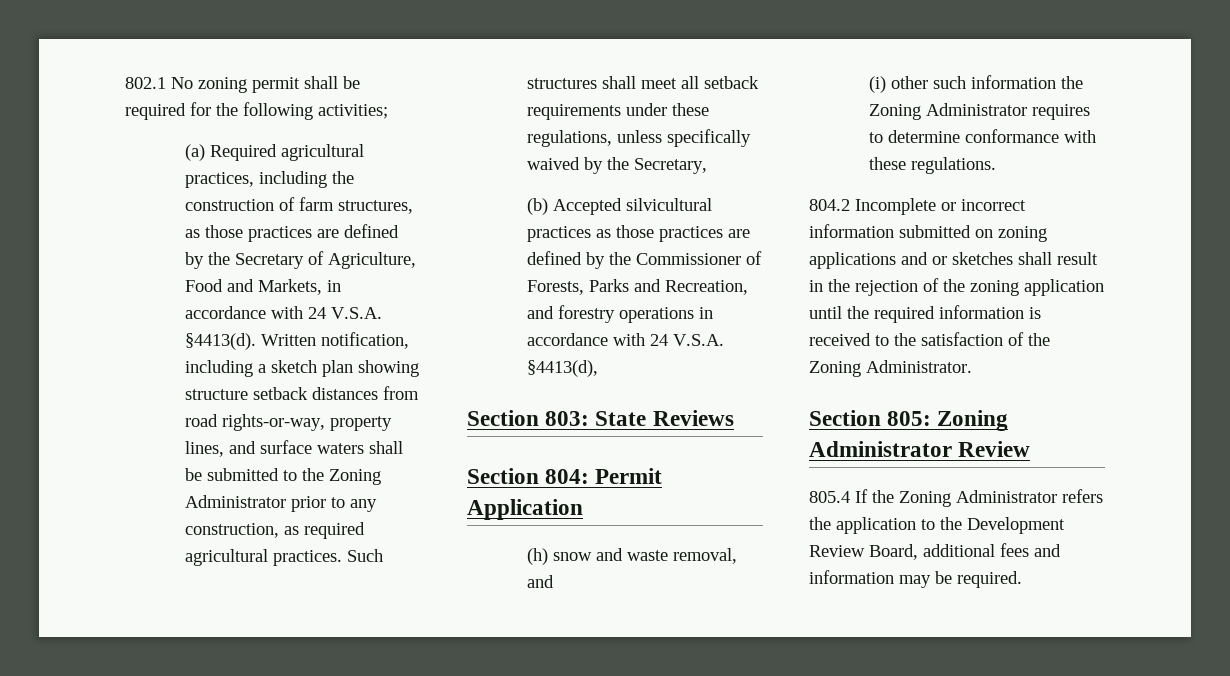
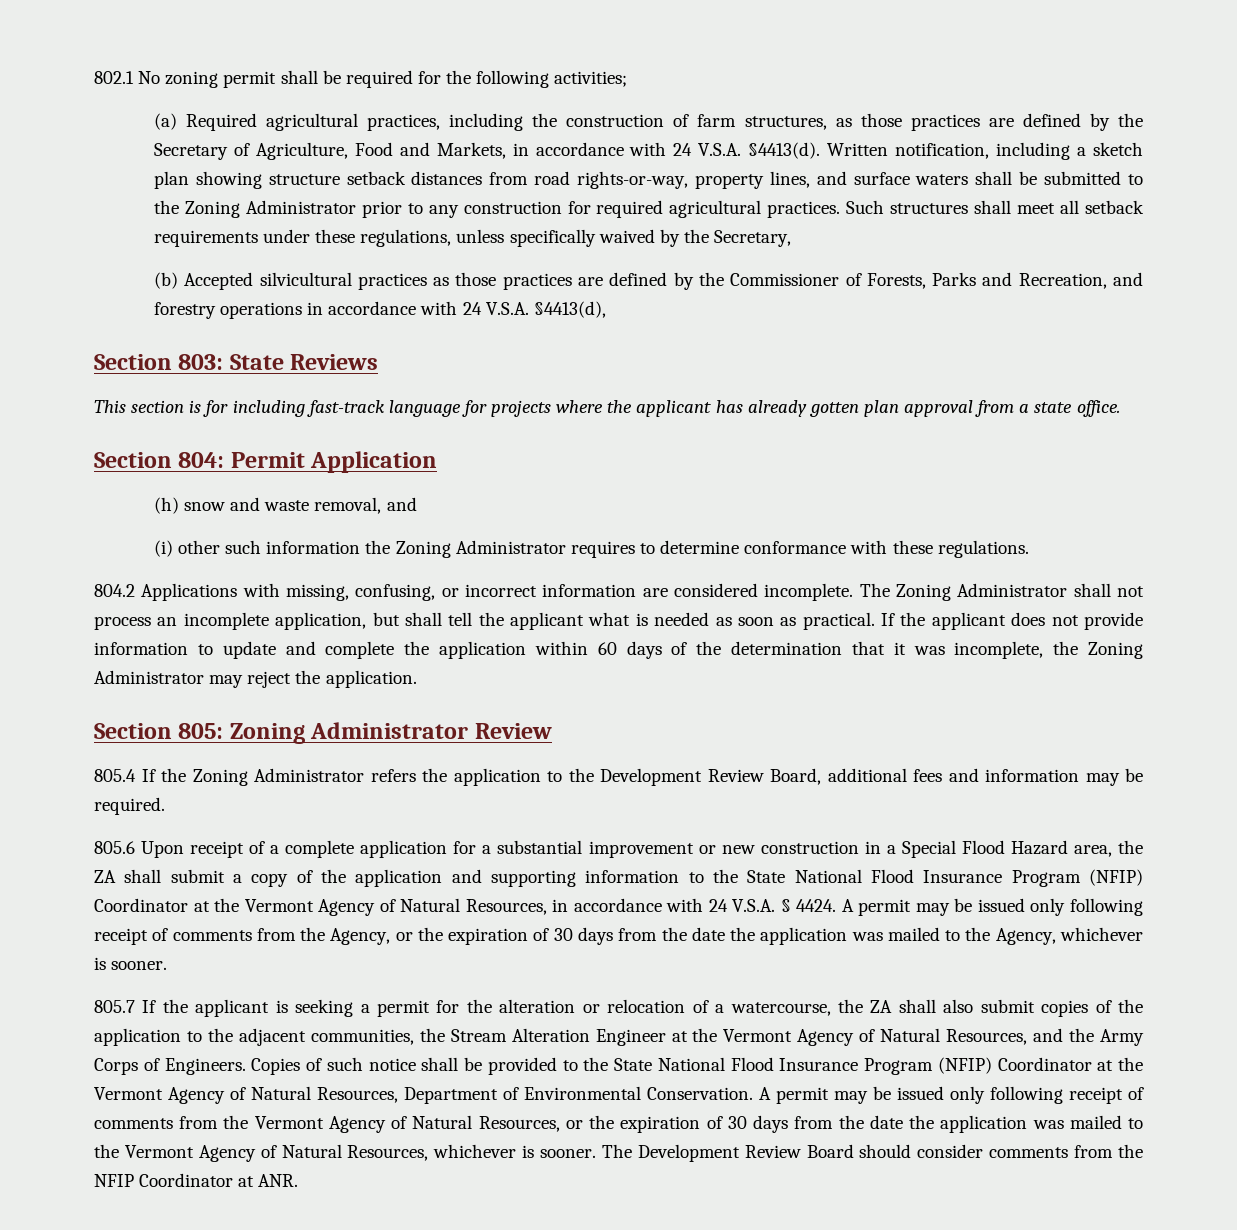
- Written notification, including a sketch plan showing structure setback distances from road rights-or-way, property lines, and surface waters shall be submitted to the Zoning Administrator prior to any construction, as required agricultural practices.
+ Written notification, including a sketch plan showing structure setback distances from road rights-or-way, property lines, and surface waters shall be submitted to the Zoning Administrator prior to any construction for required agricultural practices.
+ This section is for including fast-track language for projects where the applicant has already gotten plan approval from a state office.
- 804.2 Incomplete or incorrect information submitted on zoning applications and or sketches shall result in the rejection of the zoning application until the required information is received to the satisfaction of the Zoning Administrator.
+ 804.2 Applications with missing, confusing, or incorrect information are considered incomplete. The Zoning Administrator shall not process an incomplete application, but shall tell the applicant what is needed as soon as practical. If the applicant does not provide information to update and complete the application within 60 days of the determination that it was incomplete, the Zoning Administrator may reject the application.
+ 805.6 Upon receipt of a complete application for a substantial improvement or new construction in a Special Flood Hazard area, the ZA shall submit a copy of the application and supporting information to the State National Flood Insurance Program (NFIP) Coordinator at the Vermont Agency of Natural Resources, in accordance with 24 V.S.A. § 4424. A permit may be issued only following receipt of comments from the Agency, or the expiration of 30 days from the date the application was mailed to the Agency, whichever is sooner.
+ 805.7 If the applicant is seeking a permit for the alteration or relocation of a watercourse, the ZA shall also submit copies of the application to the adjacent communities, the Stream Alteration Engineer at the Vermont Agency of Natural Resources, and the Army Corps of Engineers. Copies of such notice shall be provided to the State National Flood Insurance Program (NFIP) Coordinator at the Vermont Agency of Natural Resources, Department of Environmental Conservation. A permit may be issued only following receipt of comments from the Vermont Agency of Natural Resources, or the expiration of 30 days from the date the application was mailed to the Vermont Agency of Natural Resources, whichever is sooner. The Development Review Board should consider comments from the NFIP Coordinator at ANR.

